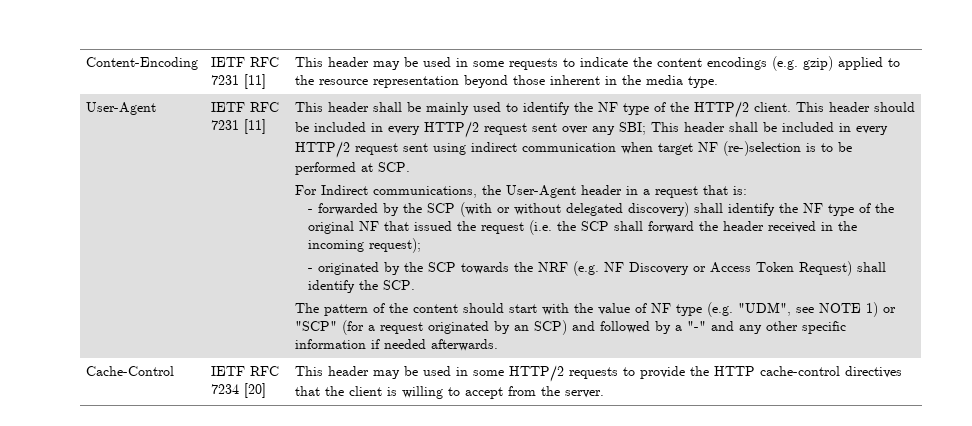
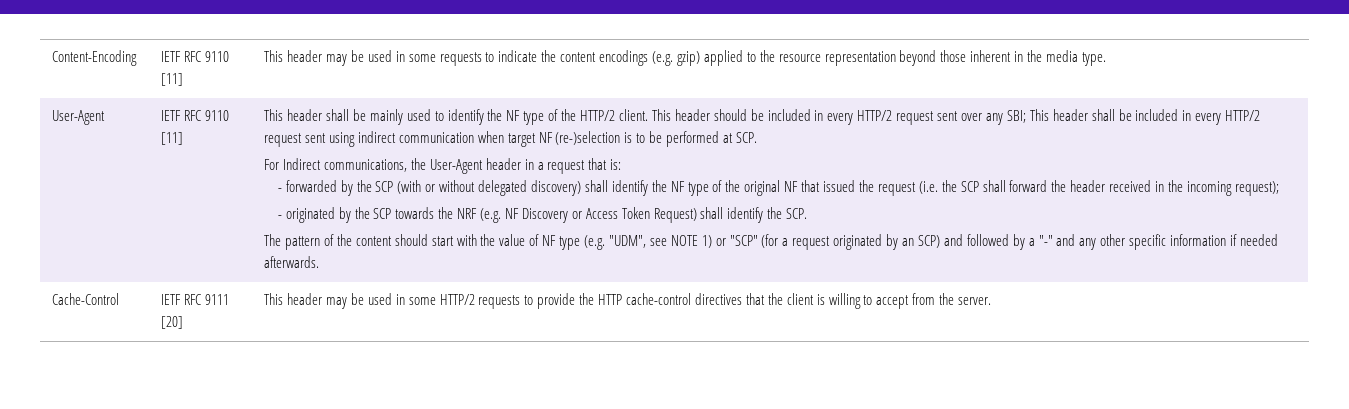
- Content-Encoding | IETF RFC 7231 [11] | This header may be used in some requests to indicate the content encodings (e.g. gzip) applied to the resource representation beyond those inherent in the media type.
+ Content-Encoding | IETF RFC 9110 [11] | This header may be used in some requests to indicate the content encodings (e.g. gzip) applied to the resource representation beyond those inherent in the media type.
- User-Agent | IETF RFC 7231 [11]
+ User-Agent | IETF RFC 9110 [11]
- Cache-Control | IETF RFC 7234 [20] | This header may be used in some HTTP/2 requests to provide the HTTP cache-control directives that the client is willing to accept from the server.
+ Cache-Control | IETF RFC 9111 [20] | This header may be used in some HTTP/2 requests to provide the HTTP cache-control directives that the client is willing to accept from the server.

